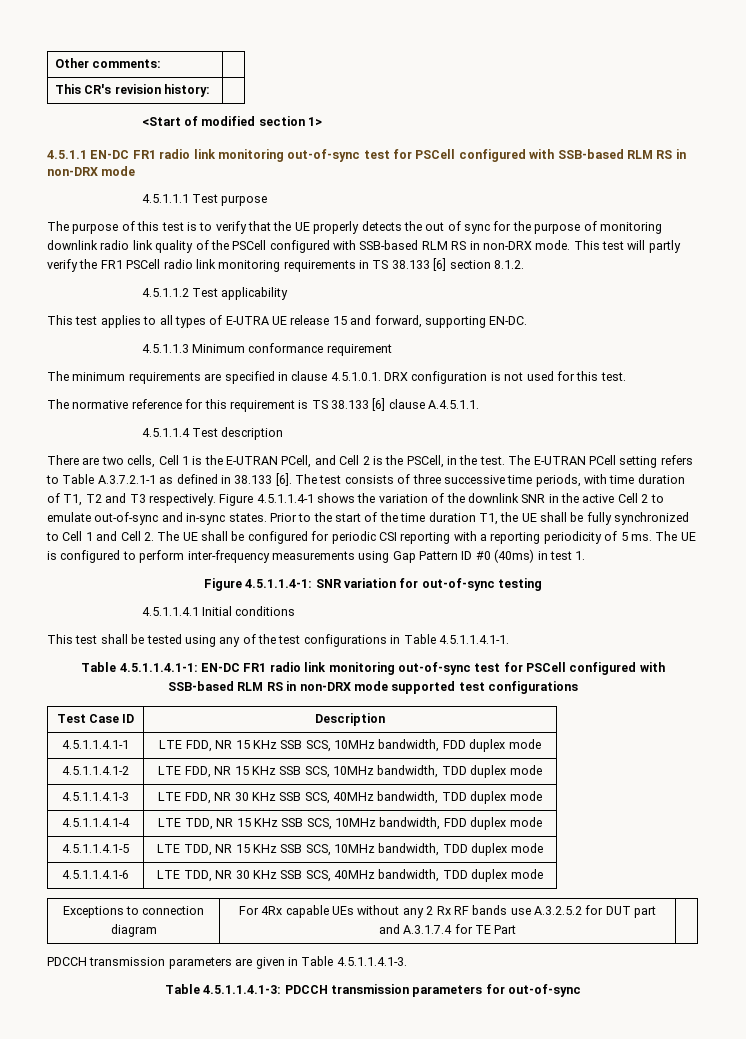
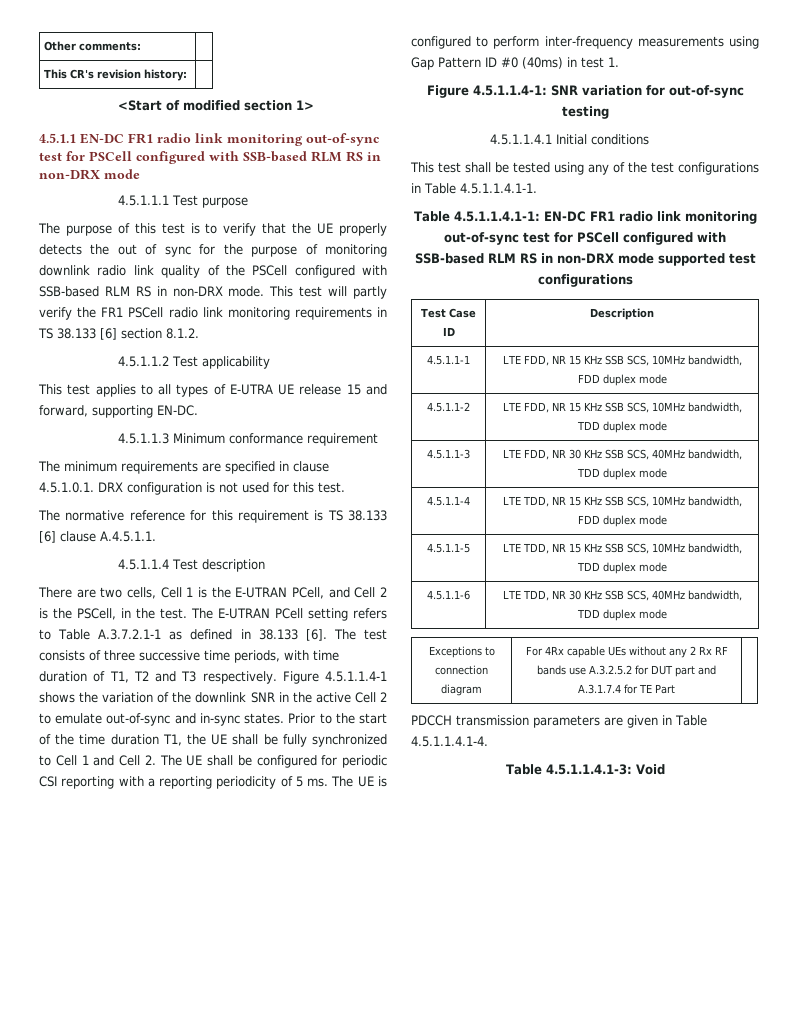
- 4.5.1.1.4.1-1 | LTE FDD, NR 15 KHz SSB SCS, 10MHz bandwidth, FDD duplex mode
+ 4.5.1.1-1 | LTE FDD, NR 15 KHz SSB SCS, 10MHz bandwidth, FDD duplex mode
- 4.5.1.1.4.1-2 | LTE FDD, NR 15 KHz SSB SCS, 10MHz bandwidth, TDD duplex mode
+ 4.5.1.1-2 | LTE FDD, NR 15 KHz SSB SCS, 10MHz bandwidth, TDD duplex mode
- 4.5.1.1.4.1-3 | LTE FDD, NR 30 KHz SSB SCS, 40MHz bandwidth, TDD duplex mode
+ 4.5.1.1-3 | LTE FDD, NR 30 KHz SSB SCS, 40MHz bandwidth, TDD duplex mode
- 4.5.1.1.4.1-4 | LTE TDD, NR 15 KHz SSB SCS, 10MHz bandwidth, FDD duplex mode
+ 4.5.1.1-4 | LTE TDD, NR 15 KHz SSB SCS, 10MHz bandwidth, FDD duplex mode
- 4.5.1.1.4.1-5 | LTE TDD, NR 15 KHz SSB SCS, 10MHz bandwidth, TDD duplex mode
+ 4.5.1.1-5 | LTE TDD, NR 15 KHz SSB SCS, 10MHz bandwidth, TDD duplex mode
- 4.5.1.1.4.1-6 | LTE TDD, NR 30 KHz SSB SCS, 40MHz bandwidth, TDD duplex mode
+ 4.5.1.1-6 | LTE TDD, NR 30 KHz SSB SCS, 40MHz bandwidth, TDD duplex mode
- PDCCH transmission parameters are given in Table 4.5.1.1.4.1-3.
+ PDCCH transmission parameters are given in Table 4.5.1.1.4.1-4.
- Table 4.5.1.1.4.1-3: PDCCH transmission parameters for out-of-sync
+ Table 4.5.1.1.4.1-3: Void

